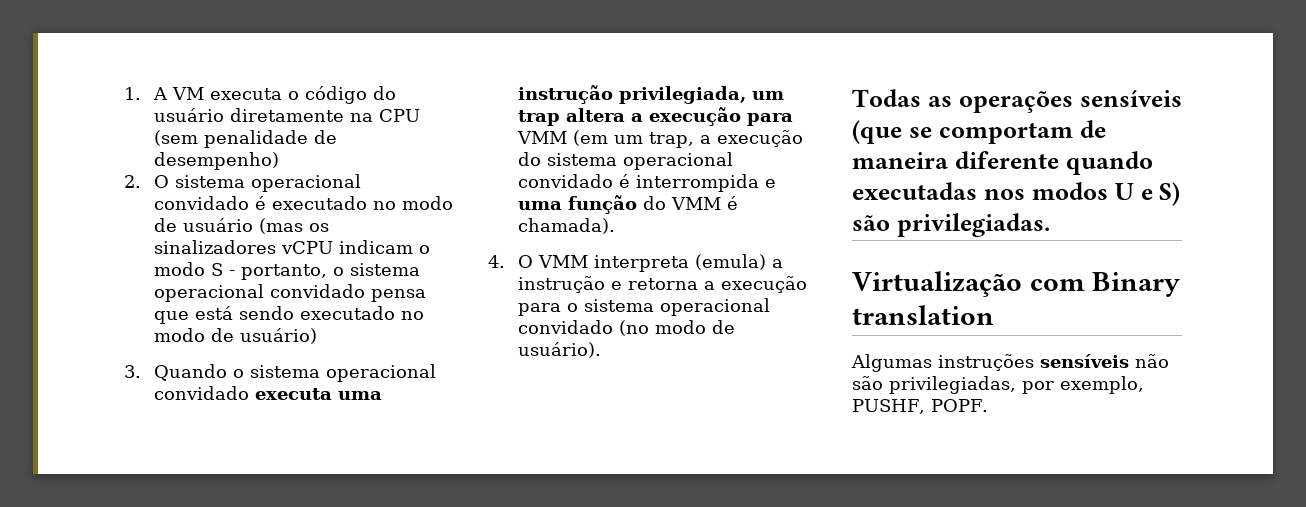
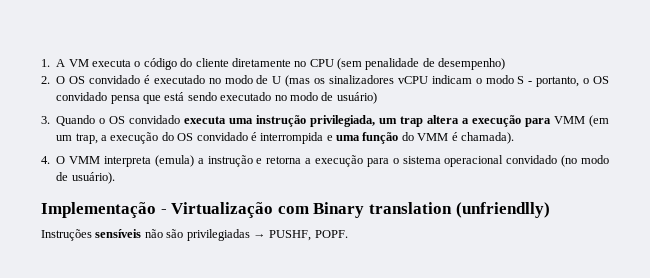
- 1. A VM executa o código do usuário diretamente na CPU (sem penalidade de desempenho)
+ 1. A VM executa o código do cliente diretamente no CPU (sem penalidade de desempenho)
- 2. O sistema operacional convidado é executado no modo de usuário (mas os sinalizadores vCPU indicam o modo S - portanto, o sistema operacional convidado pensa que está sendo executado no modo de usuário)
+ 2. O OS convidado é executado no modo de U (mas os sinalizadores vCPU indicam o modo S - portanto, o OS convidado pensa que está sendo executado no modo de usuário)
- 3. Quando o sistema operacional convidado executa uma instrução privilegiada, um trap altera a execução para VMM (em um trap, a execução do sistema operacional convidado é interrompida e uma função do VMM é chamada).
+ 3. Quando o OS convidado executa uma instrução privilegiada, um trap altera a execução para VMM (em um trap, a execução do OS convidado é interrompida e uma função do VMM é chamada).
- Todas as operações sensíveis (que se comportam de maneira diferente quando executadas nos modos U e S) são privilegiadas.
- Virtualização com Binary translation
- Algumas instruções sensíveis não são privilegiadas, por exemplo, PUSHF, POPF.
+ Implementação - Virtualização com Binary translation (unfriendlly)
+ Instruções sensíveis não são privilegiadas → PUSHF, POPF.

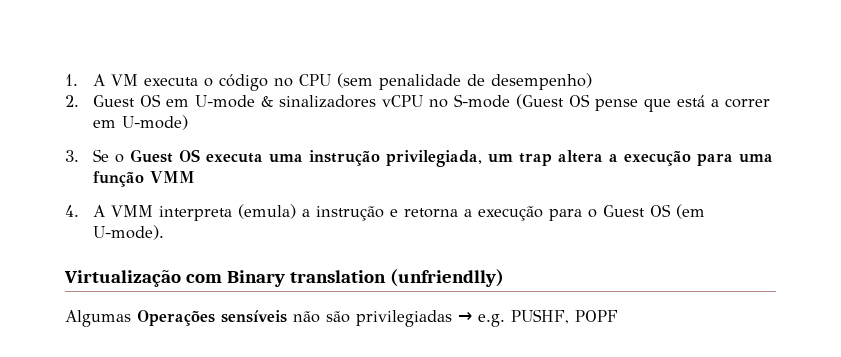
- 1. A VM executa o código do cliente diretamente no CPU (sem penalidade de desempenho)
+ 1. A VM executa o código no CPU (sem penalidade de desempenho)
- 2. O OS convidado é executado no modo de U (mas os sinalizadores vCPU indicam o modo S - portanto, o OS convidado pensa que está sendo executado no modo de usuário)
- 3. Quando o OS convidado executa uma instrução privilegiada, um trap altera a execução para VMM (em um trap, a execução do OS convidado é interrompida e uma função do VMM é chamada).
+ 2. Guest OS em U-mode & sinalizadores vCPU no S-mode (Guest OS pense que está a correr em U-mode)
+ 3. Se o Guest OS executa uma instrução privilegiada, um trap altera a execução para uma função VMM
- 4. O VMM interpreta (emula) a instrução e retorna a execução para o sistema operacional convidado (no modo de usuário).
- Implementação - Virtualização com Binary translation (unfriendlly)
+ 4. A VMM interpreta (emula) a instrução e retorna a execução para o Guest OS (em U-mode).
+ Virtualização com Binary translation (unfriendlly)
- Instruções sensíveis não são privilegiadas → PUSHF, POPF.
+ Algumas Operações sensíveis não são privilegiadas → e.g. PUSHF, POPF

